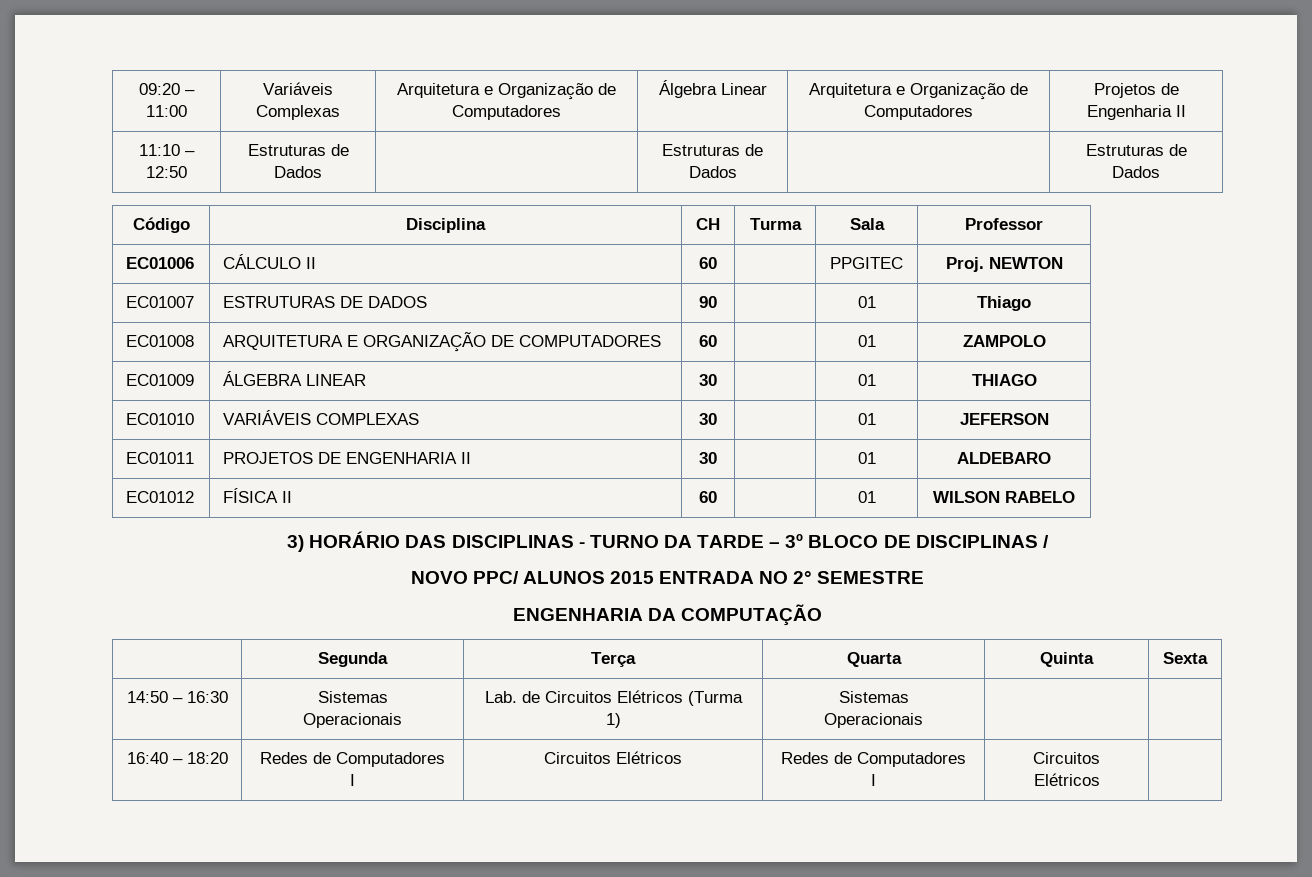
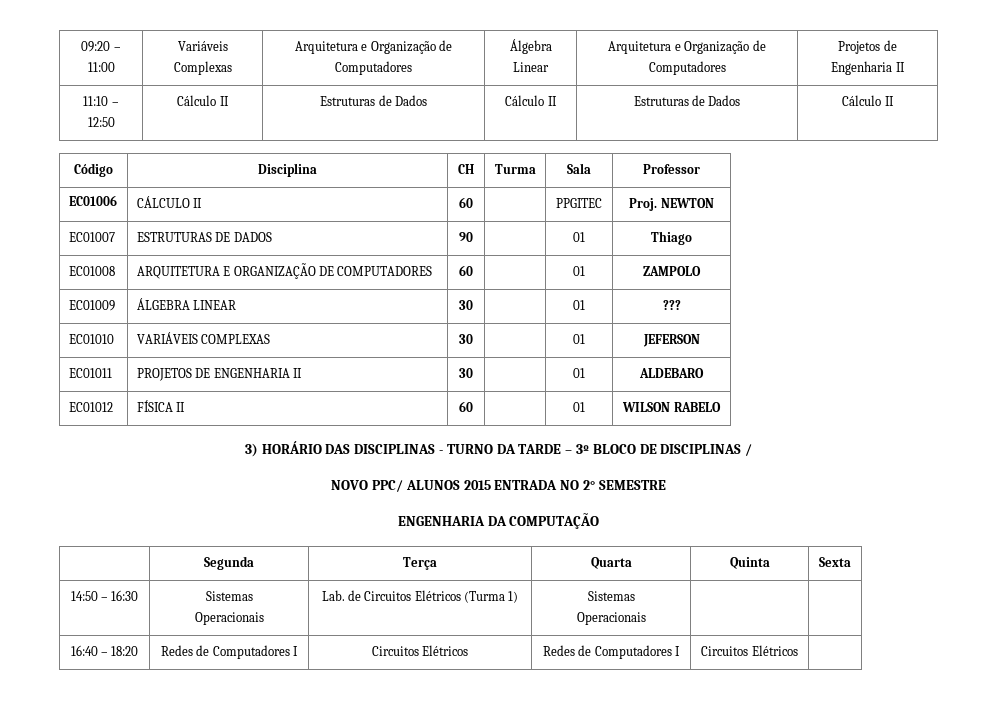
- 11:10 – 12:50 | Estruturas de Dados | | Estruturas de Dados | | Estruturas de Dados
+ 11:10 – 12:50 | Cálculo II | Estruturas de Dados | Cálculo II | Estruturas de Dados | Cálculo II
- EC01009 | ÁLGEBRA LINEAR | 30 | | 01 | THIAGO
+ EC01009 | ÁLGEBRA LINEAR | 30 | | 01 | ???

